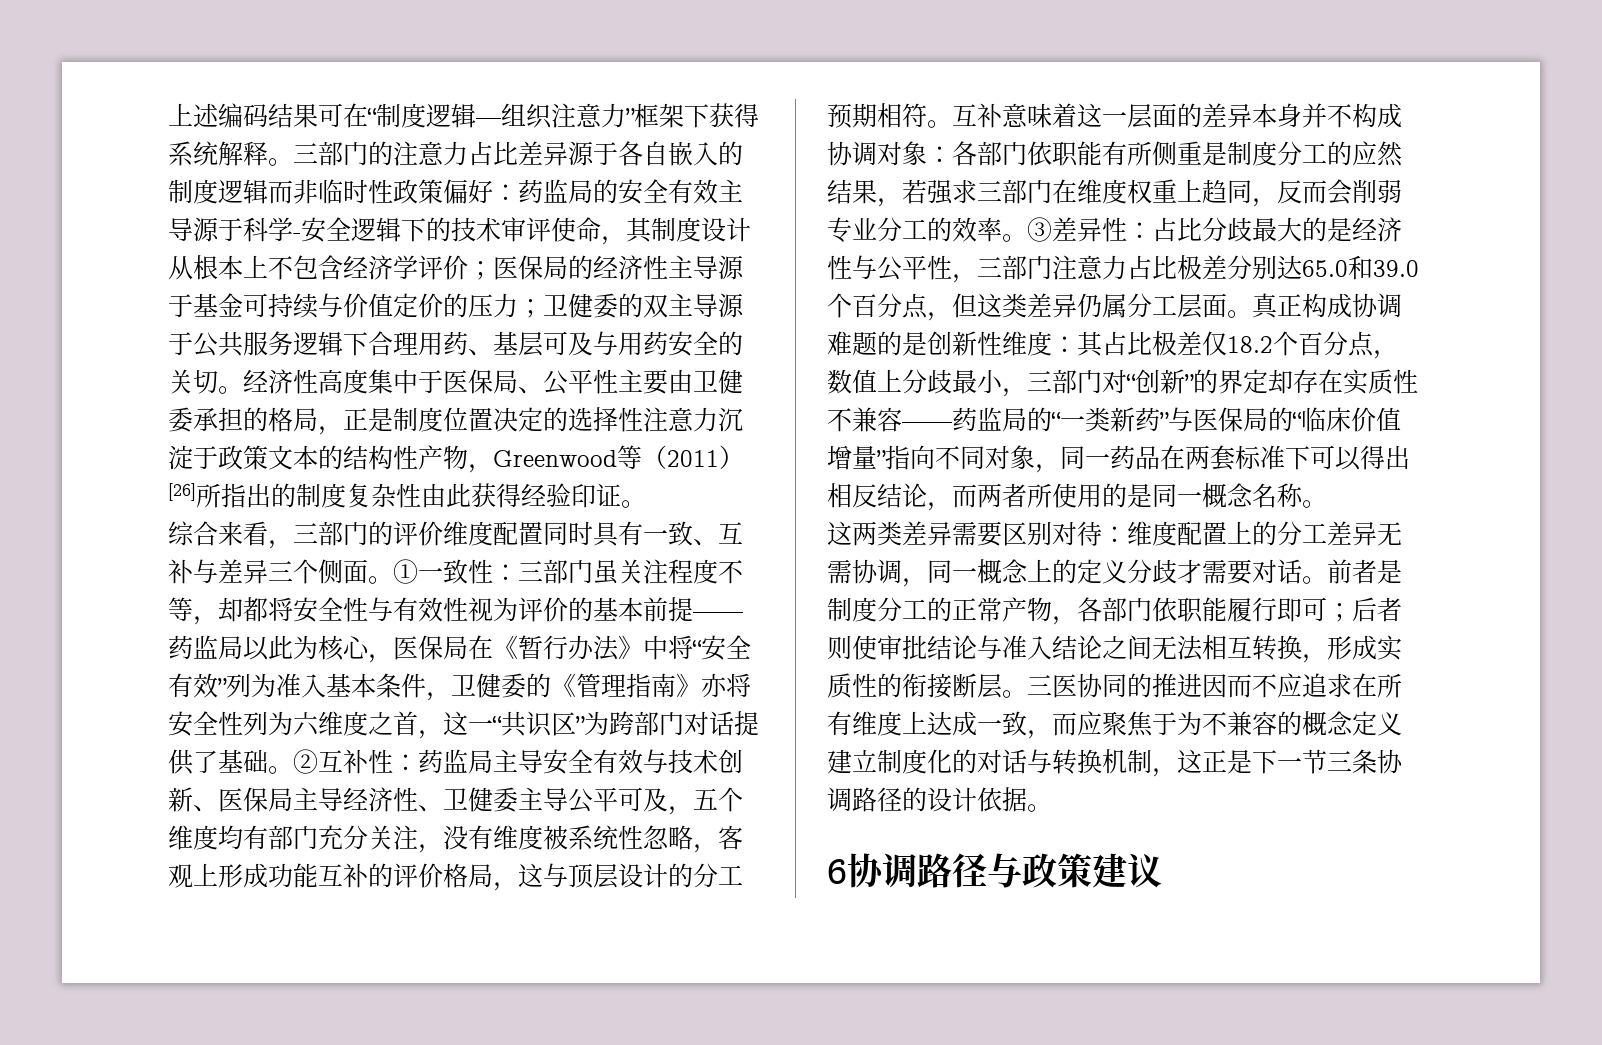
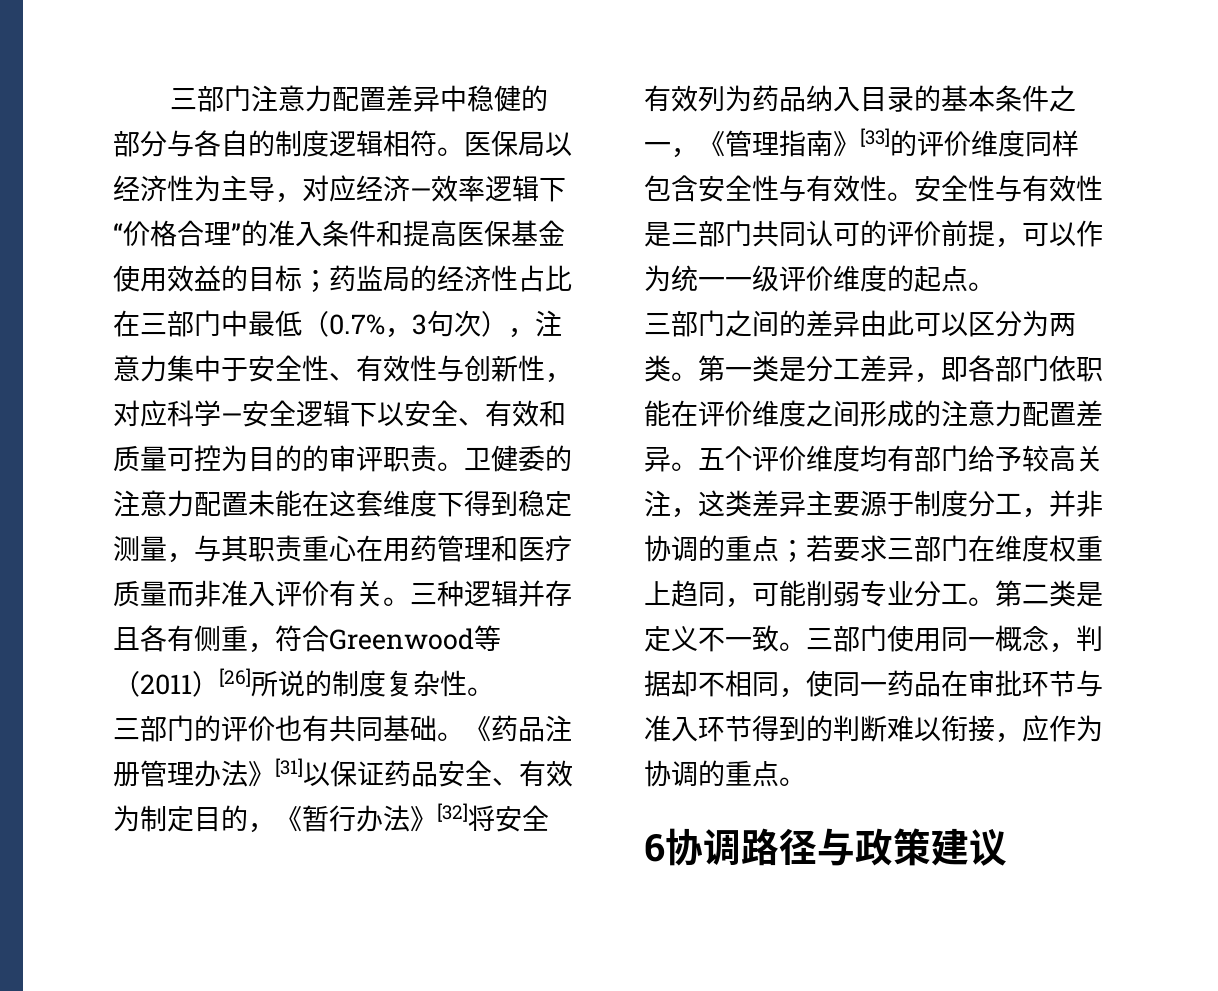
- 上述编码结果可在“制度逻辑—组织注意力”框架下获得系统解释。三部门的注意力占比差异源于各自嵌入的制度逻辑而非临时性政策偏好：药监局的安全有效主导源于科学-安全逻辑下的技术审评使命，其制度设计从根本上不包含经济学评价；医保局的经济性主导源于基金可持续与价值定价的压力；卫健委的双主导源于公共服务逻辑下合理用药、基层可及与用药安全的关切。经济性高度集中于医保局、公平性主要由卫健委承担的格局，正是制度位置决定的选择性注意力沉淀于政策文本的结构性产物，Greenwood等（2011）[26]所指出的制度复杂性由此获得经验印证。
- 综合来看，三部门的评价维度配置同时具有一致、互补与差异三个侧面。①一致性：三部门虽关注程度不等，却都将安全性与有效性视为评价的基本前提——药监局以此为核心，医保局在《暂行办法》中将“安全有效”列为准入基本条件，卫健委的《管理指南》亦将安全性列为六维度之首，这一“共识区”为跨部门对话提供了基础。②互补性：药监局主导安全有效与技术创新、医保局主导经济性、卫健委主导公平可及，五个维度均有部门充分关注，没有维度被系统性忽略，客观上形成功能互补的评价格局，这与顶层设计的分工预期相符。互补意味着这一层面的差异本身并不构成协调对象：各部门依职能有所侧重是制度分工的应然结果，若强求三部门在维度权重上趋同，反而会削弱专业分工的效率。③差异性：占比分歧最大的是经济性与公平性，三部门注意力占比极差分别达65.0和39.0个百分点，但这类差异仍属分工层面。真正构成协调难题的是创新性维度：其占比极差仅18.2个百分点，数值上分歧最小，三部门对“创新”的界定却存在实质性不兼容——药监局的“一类新药”与医保局的“临床价值增量”指向不同对象，同一药品在两套标准下可以得出相反结论，而两者所使用的是同一概念名称。
- 这两类差异需要区别对待：维度配置上的分工差异无需协调，同一概念上的定义分歧才需要对话。前者是制度分工的正常产物，各部门依职能履行即可；后者则使审批结论与准入结论之间无法相互转换，形成实质性的衔接断层。三医协同的推进因而不应追求在所有维度上达成一致，而应聚焦于为不兼容的概念定义建立制度化的对话与转换机制，这正是下一节三条协调路径的设计依据。
+ 三部门注意力配置差异中稳健的部分与各自的制度逻辑相符。医保局以经济性为主导，对应经济—效率逻辑下“价格合理”的准入条件和提高医保基金使用效益的目标；药监局的经济性占比在三部门中最低（0.7%，3句次），注意力集中于安全性、有效性与创新性，对应科学—安全逻辑下以安全、有效和质量可控为目的的审评职责。卫健委的注意力配置未能在这套维度下得到稳定测量，与其职责重心在用药管理和医疗质量而非准入评价有关。三种逻辑并存且各有侧重，符合Greenwood等（2011）[26]所说的制度复杂性。
+ 三部门的评价也有共同基础。《药品注册管理办法》[31]以保证药品安全、有效为制定目的，《暂行办法》[32]将安全有效列为药品纳入目录的基本条件之一，《管理指南》[33]的评价维度同样包含安全性与有效性。安全性与有效性是三部门共同认可的评价前提，可以作为统一一级评价维度的起点。
+ 三部门之间的差异由此可以区分为两类。第一类是分工差异，即各部门依职能在评价维度之间形成的注意力配置差异。五个评价维度均有部门给予较高关注，这类差异主要源于制度分工，并非协调的重点；若要求三部门在维度权重上趋同，可能削弱专业分工。第二类是定义不一致。三部门使用同一概念，判据却不相同，使同一药品在审批环节与准入环节得到的判断难以衔接，应作为协调的重点。

